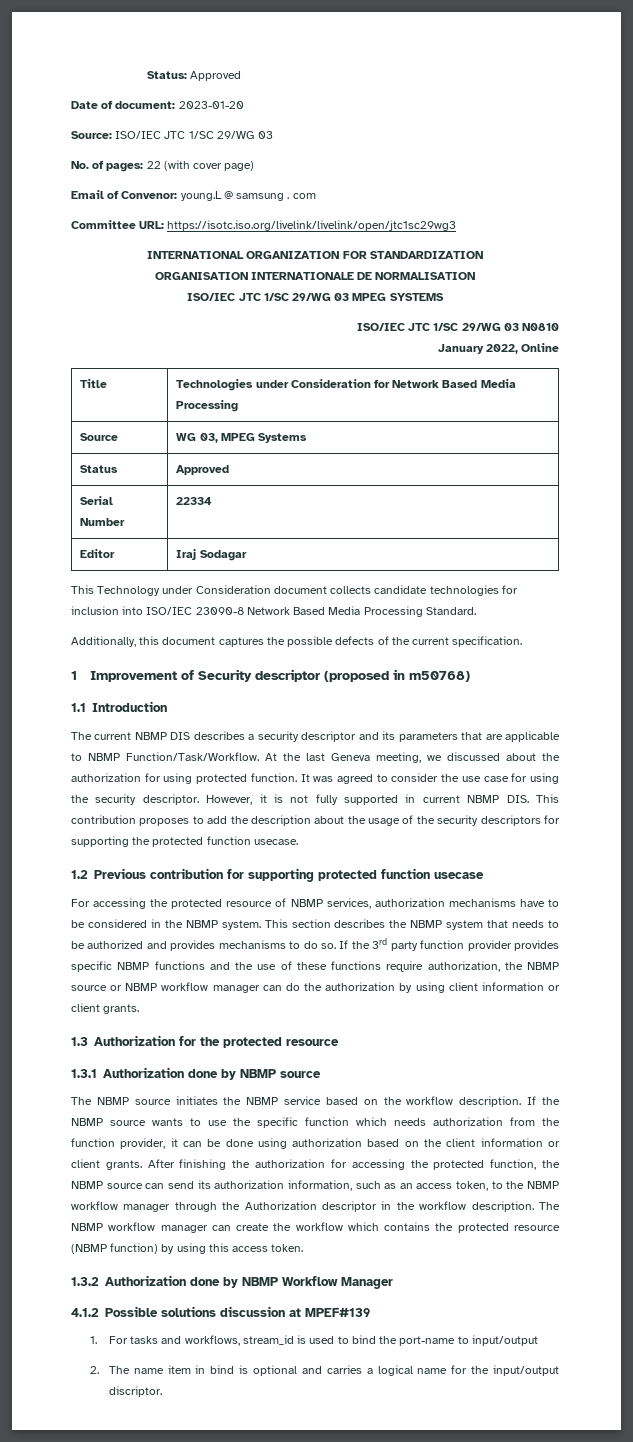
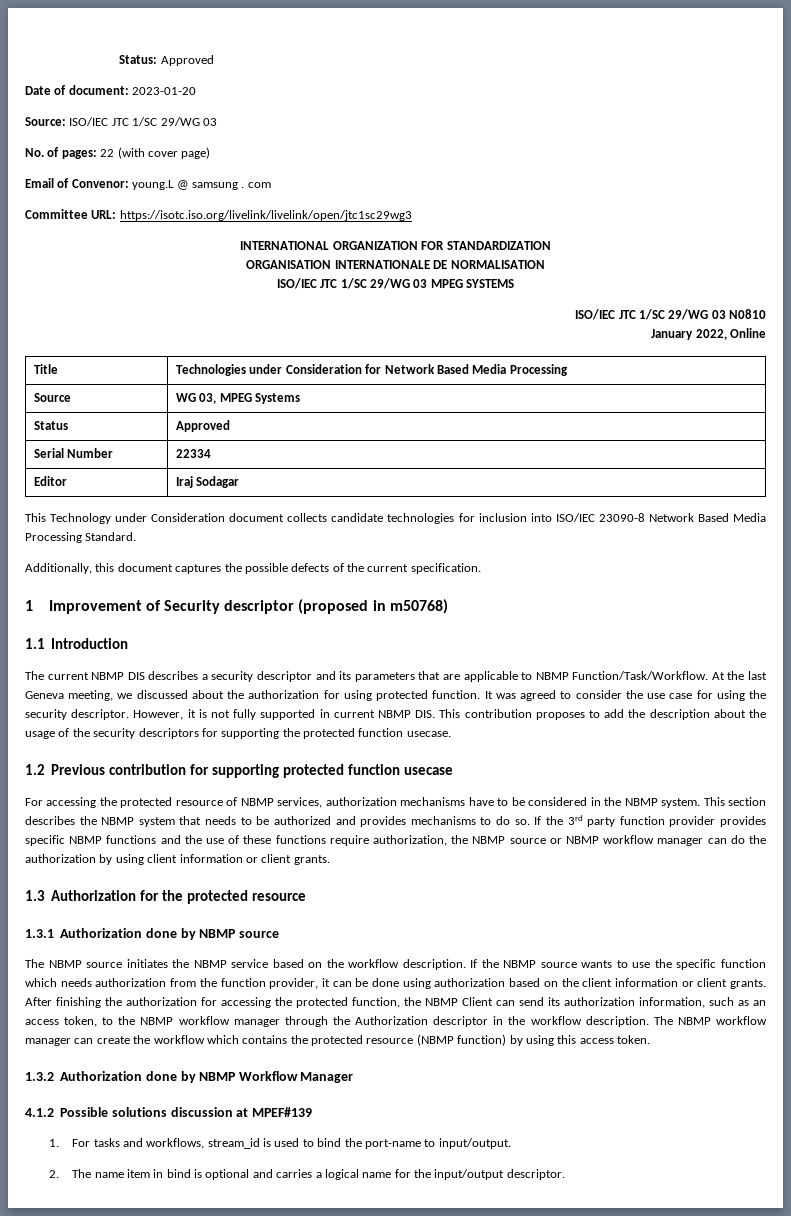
- After finishing the authorization for accessing the protected function, the NBMP source can send its authorization information, such as an access token, to the NBMP workflow manager through the Authorization descriptor in the workflow description.
+ After finishing the authorization for accessing the protected function, the NBMP Client can send its authorization information, such as an access token, to the NBMP workflow manager through the Authorization descriptor in the workflow description.
- 1. For tasks and workflows, stream_id is used to bind the port-name to input/output
+ 1. For tasks and workflows, stream_id is used to bind the port-name to input/output.
- 2. The name item in bind is optional and carries a logical name for the input/output discriptor.
+ 2. The name item in bind is optional and carries a logical name for the input/output descriptor.

